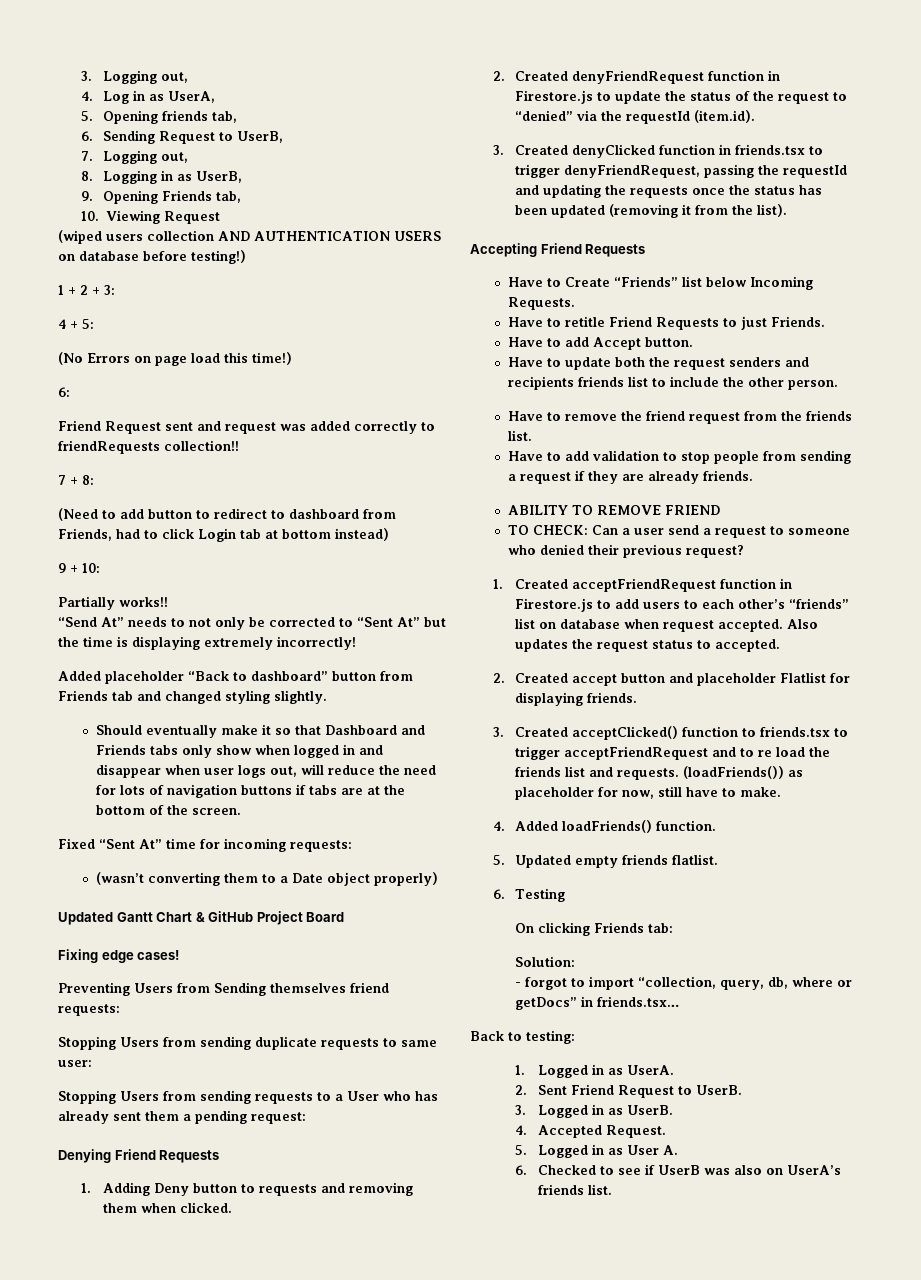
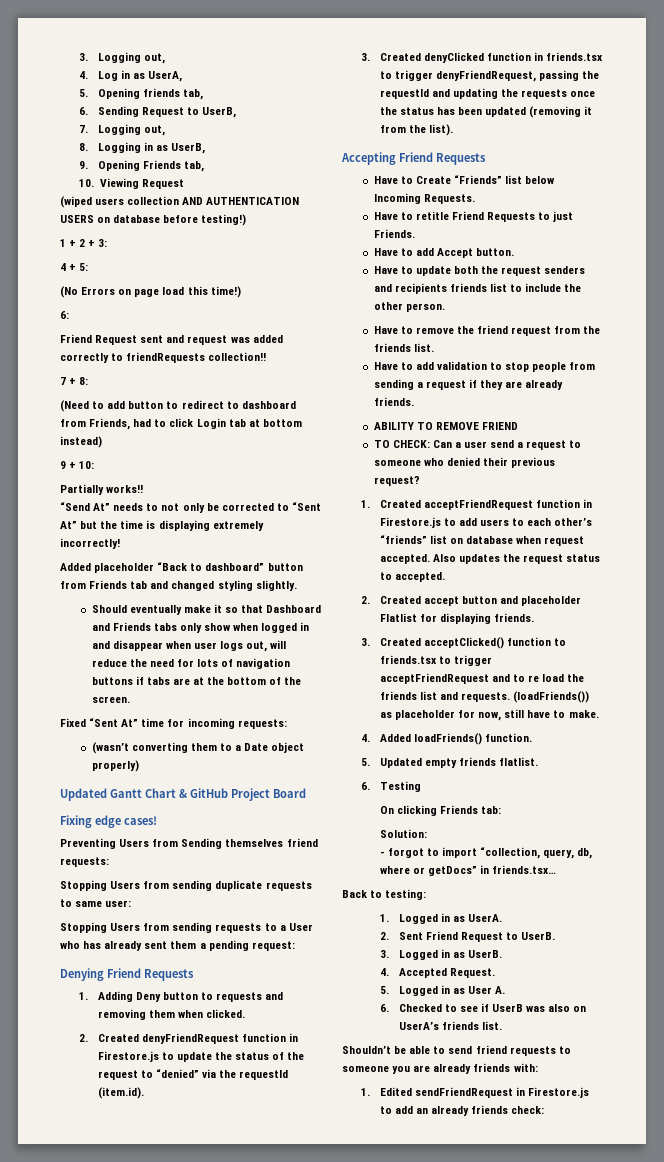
+ Shouldn’t be able to send friend requests to someone you are already friends with:
+ 1. Edited sendFriendRequest in Firestore.js to add an already friends check:

